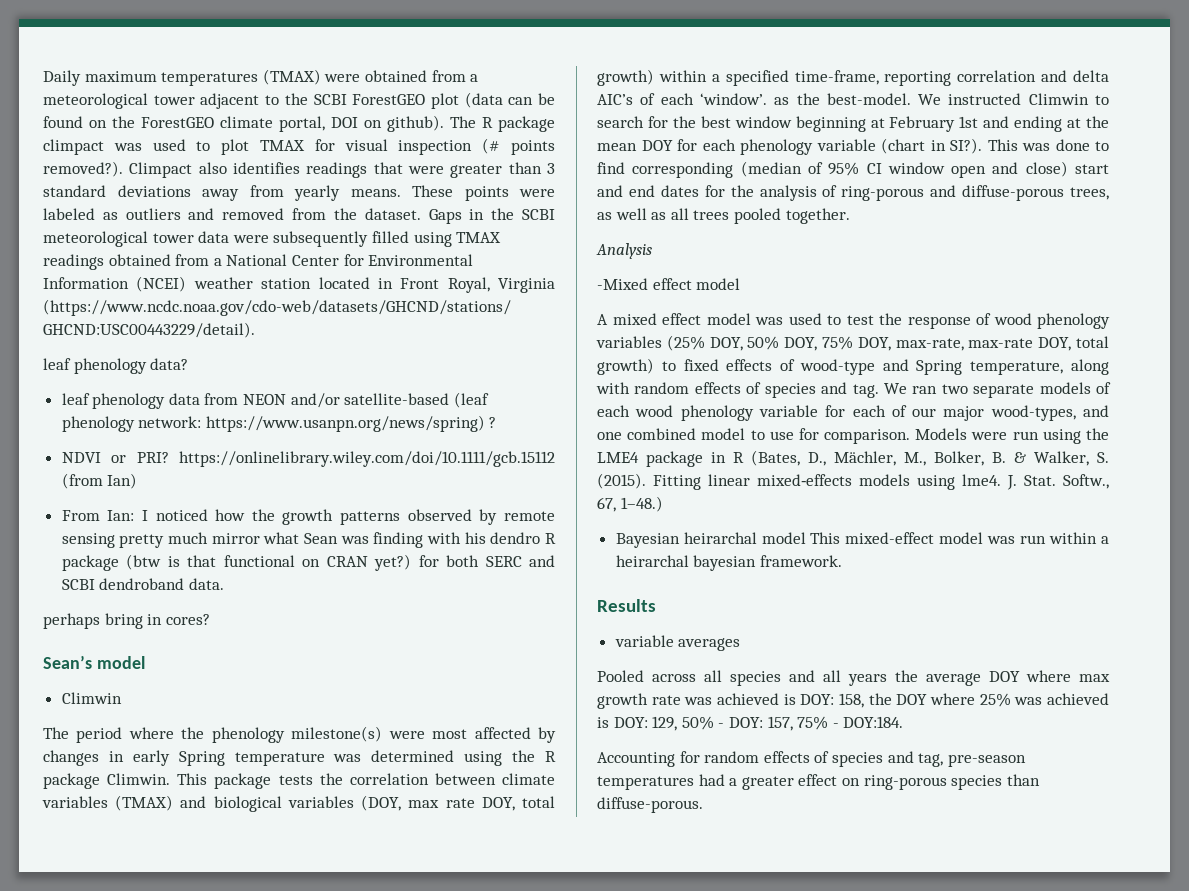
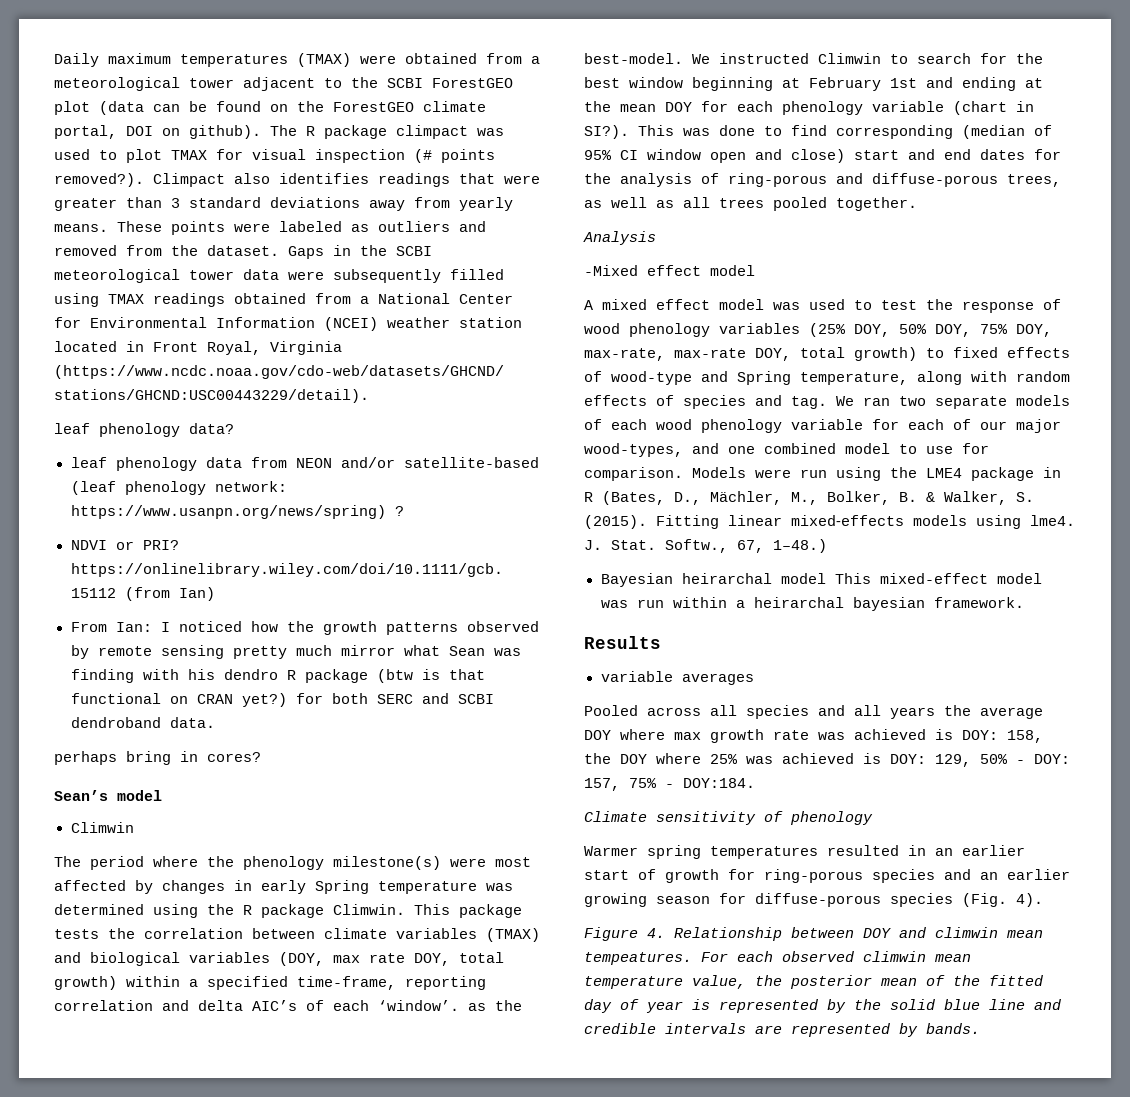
- Accounting for random effects of species and tag, pre-season temperatures had a greater effect on ring-porous species than diffuse-porous.
+ Climate sensitivity of phenology
+ Warmer spring temperatures resulted in an earlier start of growth for ring-porous species and an earlier growing season for diffuse-porous species (Fig. 4).
+ Figure 4. Relationship between DOY and climwin mean tempeatures. For each observed climwin mean temperature value, the posterior mean of the fitted day of year is represented by the solid blue line and credible intervals are represented by bands.

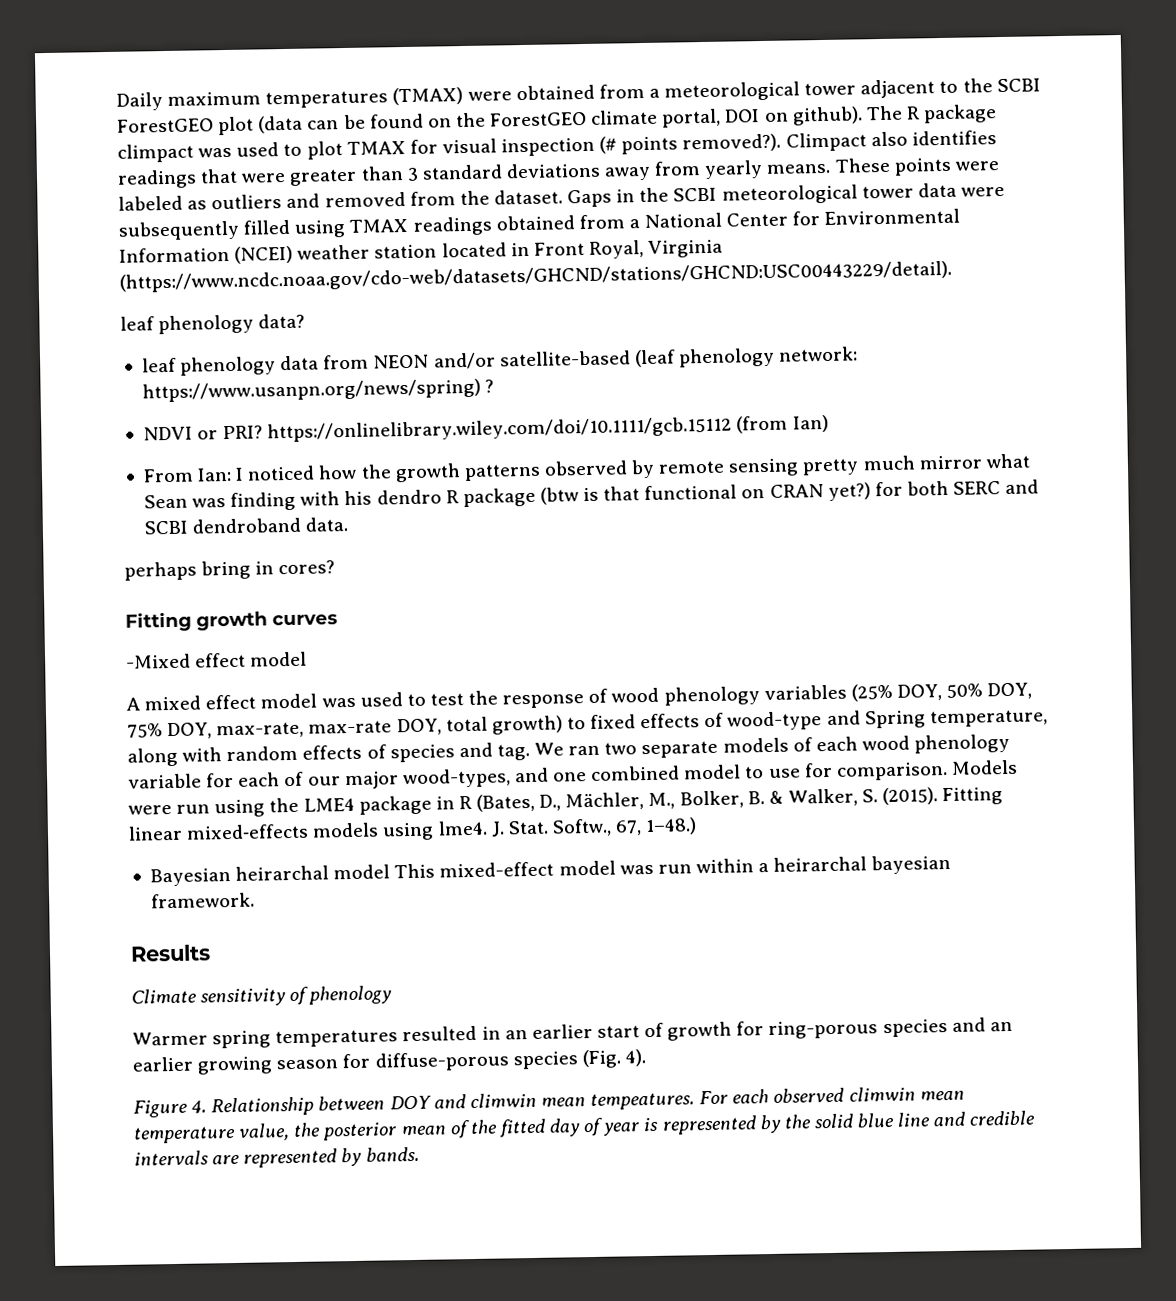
- Sean’s model
- Climwin
- The period where the phenology milestone(s) were most affected by changes in early Spring temperature was determined using the R package Climwin. This package tests the correlation between climate variables (TMAX) and biological variables (DOY, max rate DOY, total growth) within a specified time-frame, reporting correlation and delta AIC’s of each ‘window’. as the best-model. We instructed Climwin to search for the best window beginning at February 1st and ending at the mean DOY for each phenology variable (chart in SI?). This was done to find corresponding (median of 95% CI window open and close) start and end dates for the analysis of ring-porous and diffuse-porous trees, as well as all trees pooled together.
- Analysis
+ Fitting growth curves
- variable averages
- Pooled across all species and all years the average DOY where max growth rate was achieved is DOY: 158, the DOY where 25% was achieved is DOY: 129, 50% - DOY: 157, 75% - DOY:184.

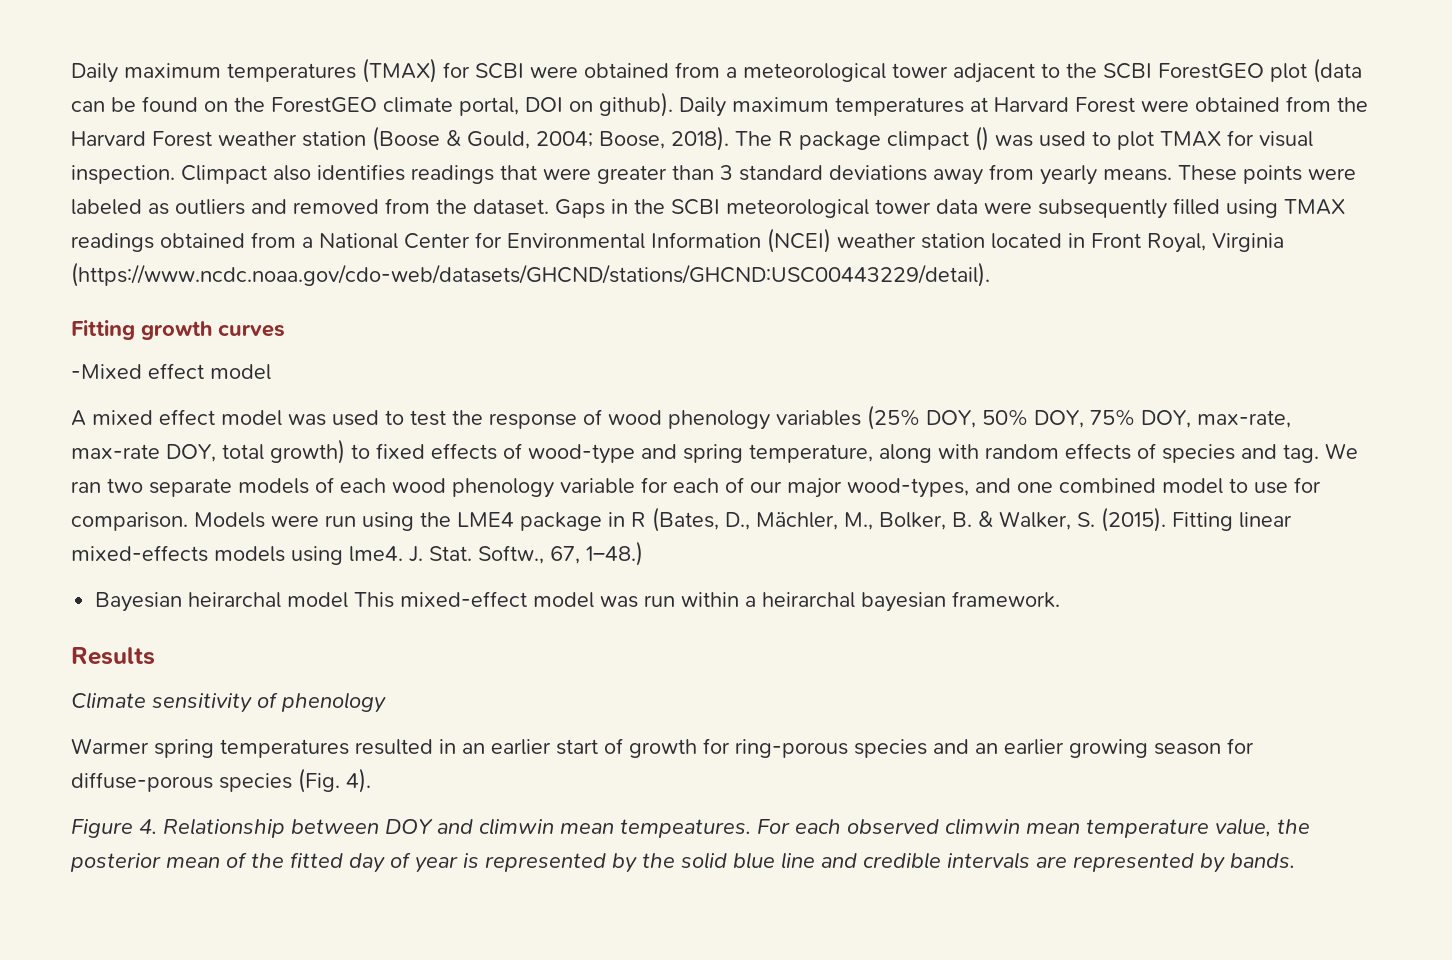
- Daily maximum temperatures (TMAX) were obtained from a meteorological tower adjacent to the SCBI ForestGEO plot (data can be found on the ForestGEO climate portal, DOI on github).
+ Daily maximum temperatures (TMAX) for SCBI were obtained from a meteorological tower adjacent to the SCBI ForestGEO plot (data can be found on the ForestGEO climate portal, DOI on github).
+ Daily maximum temperatures at Harvard Forest were obtained from the Harvard Forest weather station (Boose & Gould, 2004; Boose, 2018).
- The R package climpact was used to plot TMAX for visual inspection (# points removed?).
+ The R package climpact () was used to plot TMAX for visual inspection.
- leaf phenology data?
- leaf phenology data from NEON and/or satellite-based (leaf phenology network: https://www.usanpn.org/news/spring) ?
- NDVI or PRI? https://onlinelibrary.wiley.com/doi/10.1111/gcb.15112 (from Ian)
- From Ian: I noticed how the growth patterns observed by remote sensing pretty much mirror what Sean was finding with his dendro R package (btw is that functional on CRAN yet?) for both SERC and SCBI dendroband data.
- perhaps bring in cores?
- A mixed effect model was used to test the response of wood phenology variables (25% DOY, 50% DOY, 75% DOY, max-rate, max-rate DOY, total growth) to fixed effects of wood-type and Spring temperature, along with random effects of species and tag.
+ A mixed effect model was used to test the response of wood phenology variables (25% DOY, 50% DOY, 75% DOY, max-rate, max-rate DOY, total growth) to fixed effects of wood-type and spring temperature, along with random effects of species and tag.

